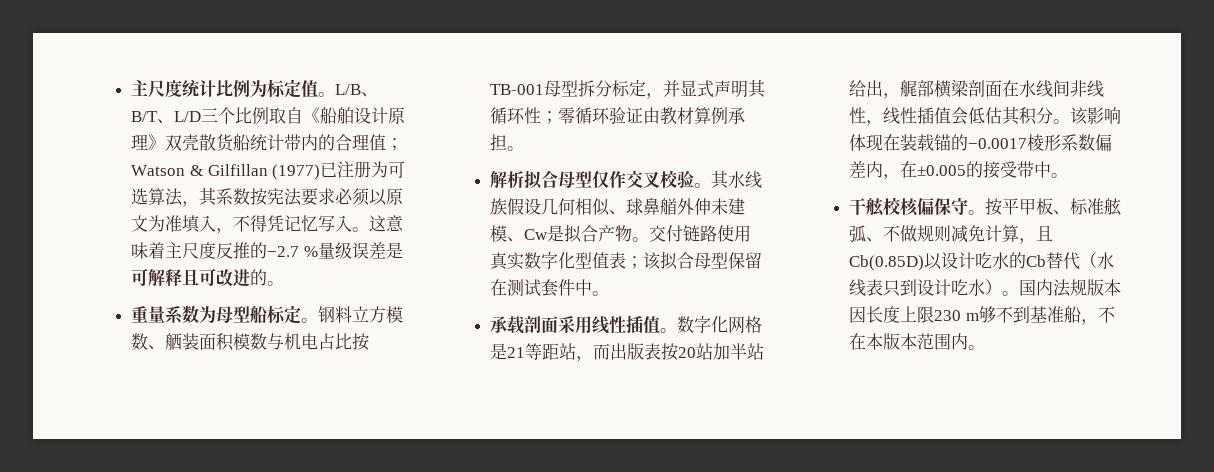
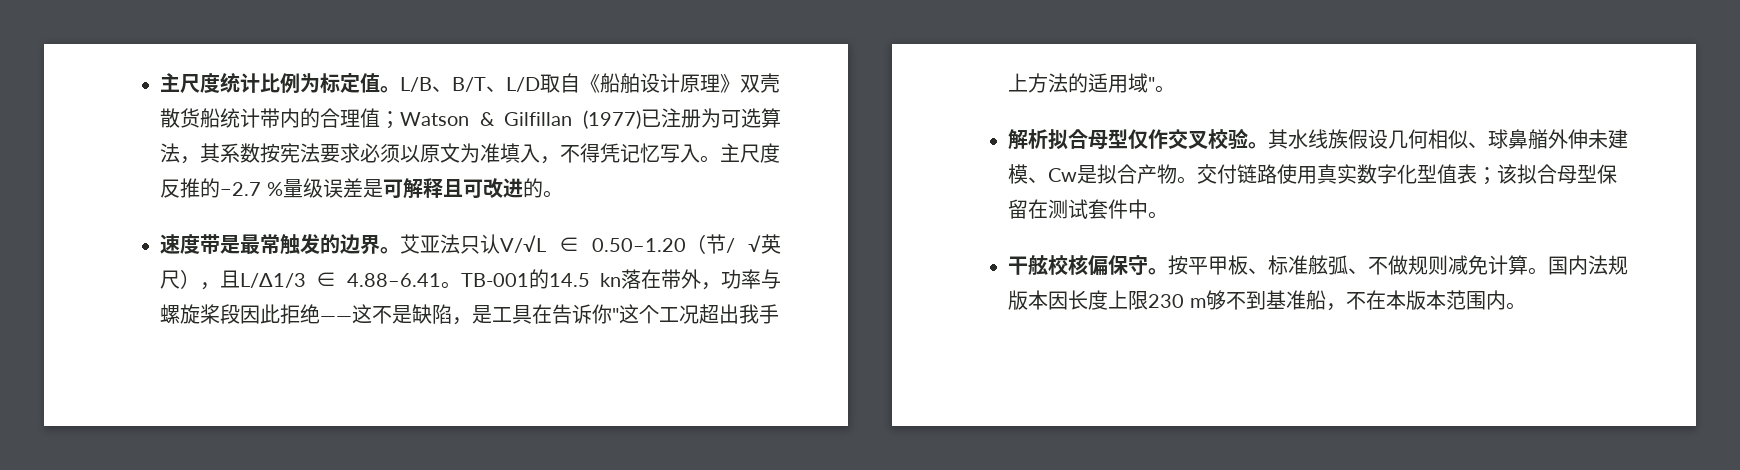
- L/B、B/T、L/D三个比例取自《船舶设计原理》双壳散货船统计带内的合理值；Watson & Gilfillan (1977)已注册为可选算法，其系数按宪法要求必须以原文为准填入，不得凭记忆写入。
+ L/B、B/T、L/D取自《船舶设计原理》双壳散货船统计带内的合理值；Watson & Gilfillan (1977)已注册为可选算法，其系数按宪法要求必须以原文为准填入，不得凭记忆写入。
- 这意味着主尺度反推的−2.7 %量级误差是可解释且可改进的。
+ 主尺度反推的−2.7 %量级误差是可解释且可改进的。
- 重量系数为母型船标定。钢料立方模数、舾装面积模数与机电占比按TB-001母型拆分标定，并显式声明其循环性；零循环验证由教材算例承担。
+ 速度带是最常触发的边界。艾亚法只认V/√L ∈ 0.50–1.20（节/ √英尺），且L/Δ1/3 ∈ 4.88–6.41。TB-001的14.5 kn落在带外，功率与螺旋桨段因此拒绝——这不是缺陷，是工具在告诉你"这个工况超出我手上方法的适用域"。
- 承载剖面采用线性插值。数字化网格是21等距站，而出版表按20站加半站给出，艉部横梁剖面在水线间非线性，线性插值会低估其积分。该影响体现在装载锚的−0.0017棱形系数偏差内，在±0.005的接受带中。
- 按平甲板、标准舷弧、不做规则减免计算，且Cb(0.85D)以设计吃水的Cb替代（水线表只到设计吃水）。
+ 按平甲板、标准舷弧、不做规则减免计算。

